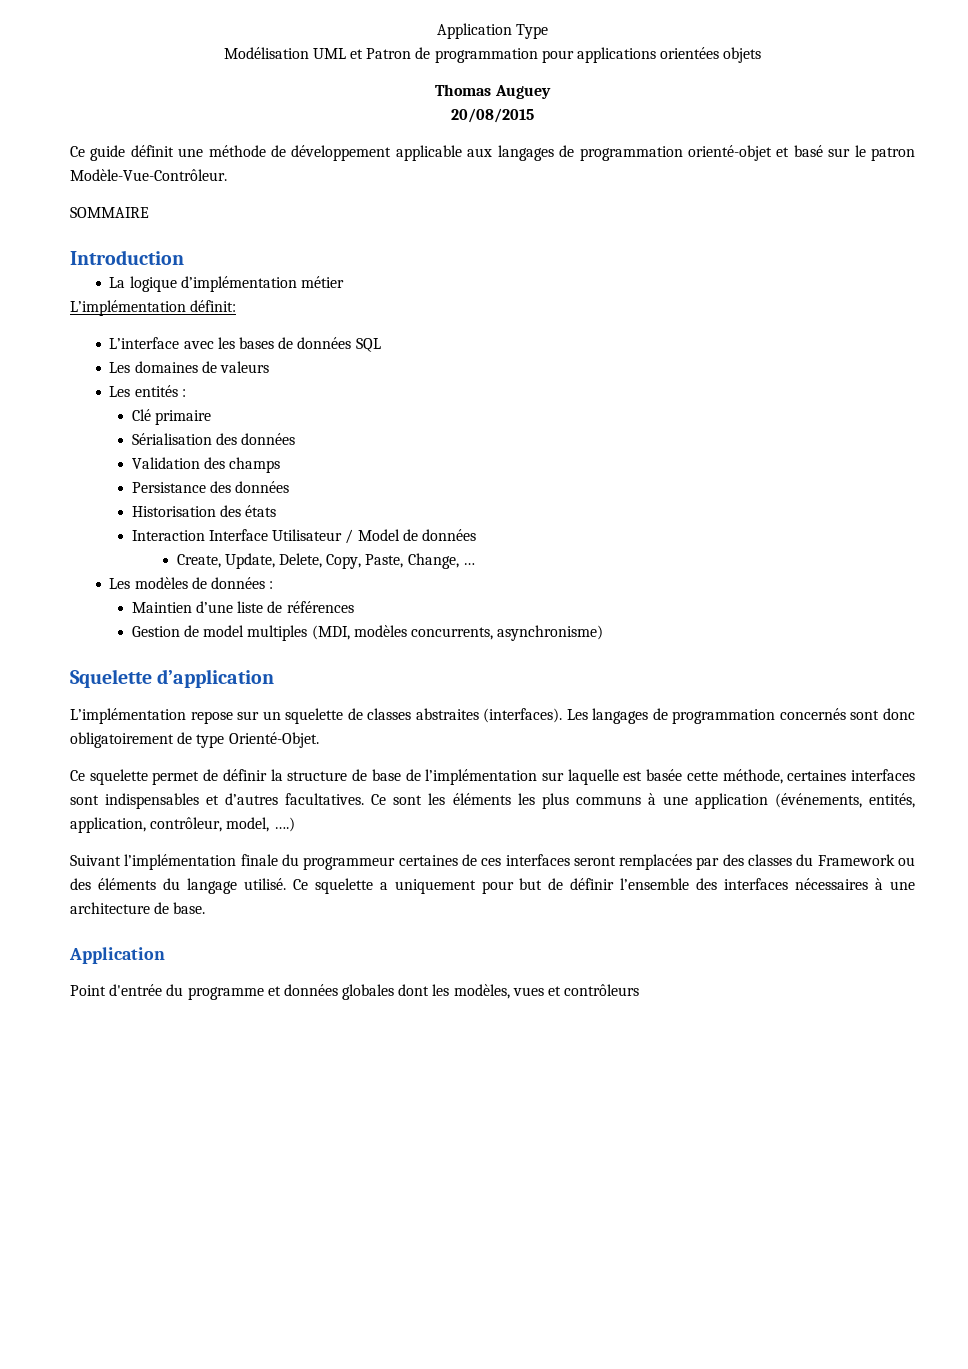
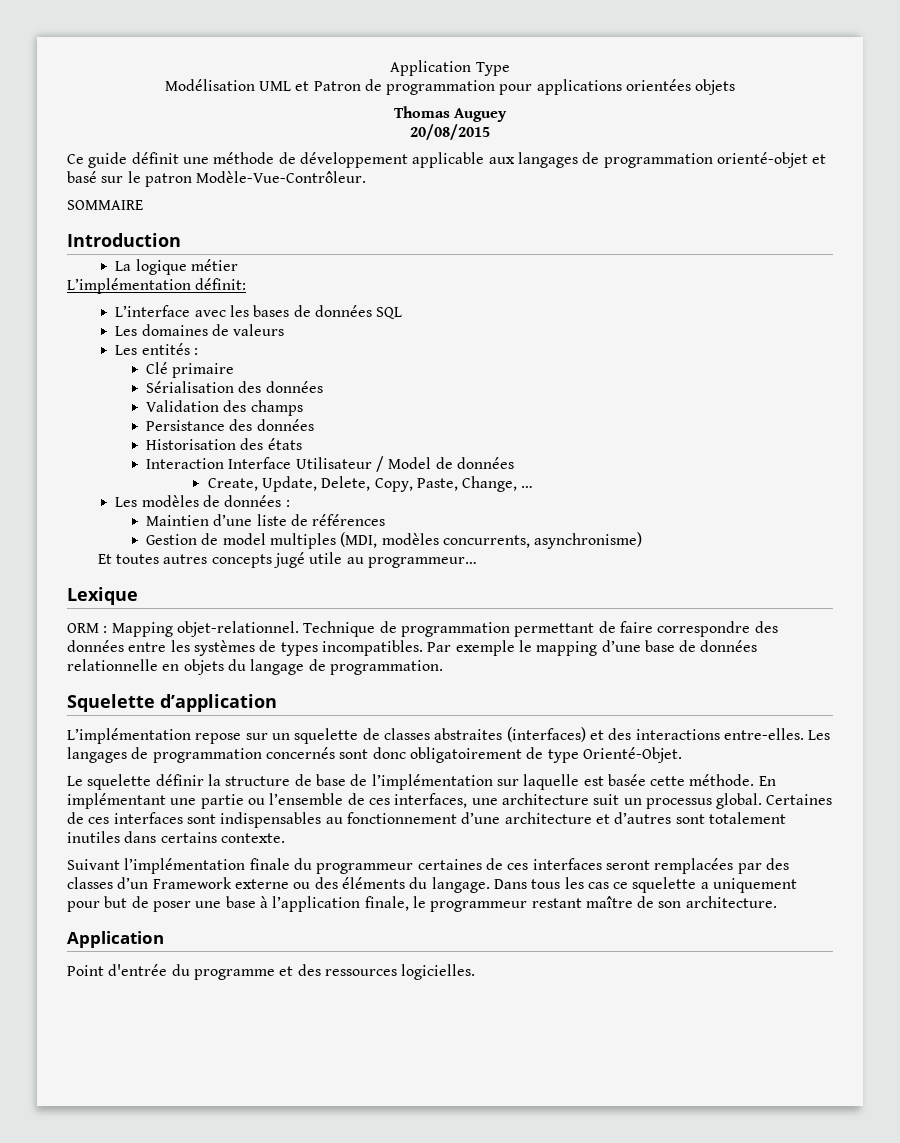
- La logique d’implémentation métier
+ La logique métier
+ Et toutes autres concepts jugé utile au programmeur…
+ Lexique
+ ORM : Mapping objet-relationnel. Technique de programmation permettant de faire correspondre des données entre les systèmes de types incompatibles. Par exemple le mapping d’une base de données relationnelle en objets du langage de programmation.
- L’implémentation repose sur un squelette de classes abstraites (interfaces).
+ L’implémentation repose sur un squelette de classes abstraites (interfaces) et des interactions entre-elles.
- Ce squelette permet de définir la structure de base de l’implémentation sur laquelle est basée cette méthode, certaines interfaces sont indispensables et d’autres facultatives. Ce sont les éléments les plus communs à une application (événements, entités, application, contrôleur, model, ….)
+ Le squelette définir la structure de base de l’implémentation sur laquelle est basée cette méthode. En implémentant une partie ou l’ensemble de ces interfaces, une architecture suit un processus global. Certaines de ces interfaces sont indispensables au fonctionnement d’une architecture et d’autres sont totalement inutiles dans certains contexte.
- Suivant l’implémentation finale du programmeur certaines de ces interfaces seront remplacées par des classes du Framework ou des éléments du langage utilisé. Ce squelette a uniquement pour but de définir l’ensemble des interfaces nécessaires à une architecture de base.
+ Suivant l’implémentation finale du programmeur certaines de ces interfaces seront remplacées par des classes d’un Framework externe ou des éléments du langage. Dans tous les cas ce squelette a uniquement pour but de poser une base à l’application finale, le programmeur restant maître de son architecture.
- Point d'entrée du programme et données globales dont les modèles, vues et contrôleurs
+ Point d'entrée du programme et des ressources logicielles.

